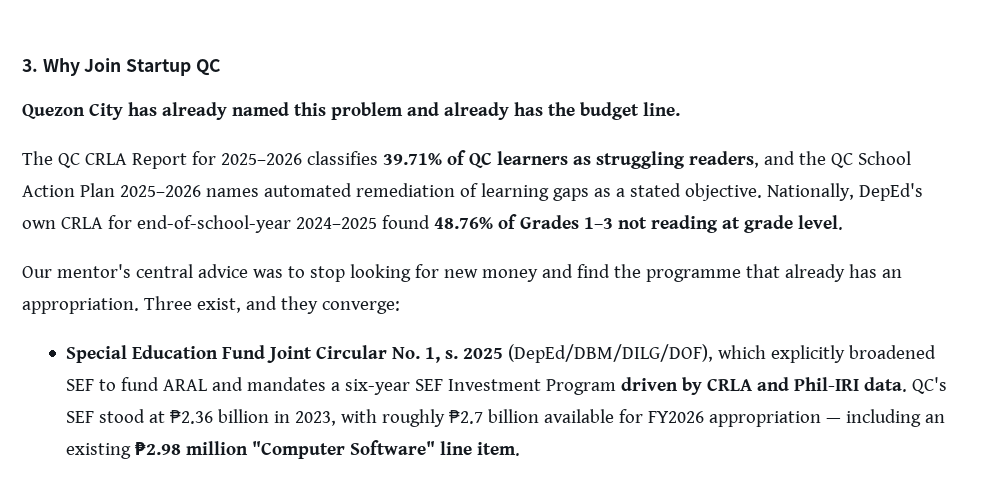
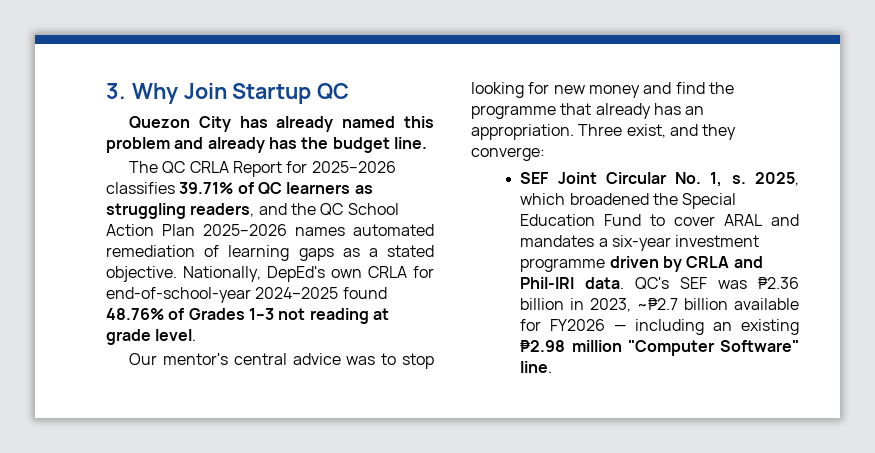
- Special Education Fund Joint Circular No. 1, s.
+ SEF Joint Circular No. 1, s.
- 2025 (DepEd/DBM/DILG/DOF), which explicitly broadened SEF to fund ARAL and mandates a six-year SEF Investment Program driven by CRLA and Phil-IRI data.
+ 2025, which broadened the Special Education Fund to cover ARAL and mandates a six-year investment programme driven by CRLA and Phil-IRI data.
- QC's SEF stood at ₱2.36 billion in 2023, with roughly ₱2.7 billion available for FY2026 appropriation — including an existing ₱2.98 million "Computer Software" line item.
+ QC's SEF was ₱2.36 billion in 2023, ~₱2.7 billion available for FY2026 — including an existing ₱2.98 million "Computer Software" line.

